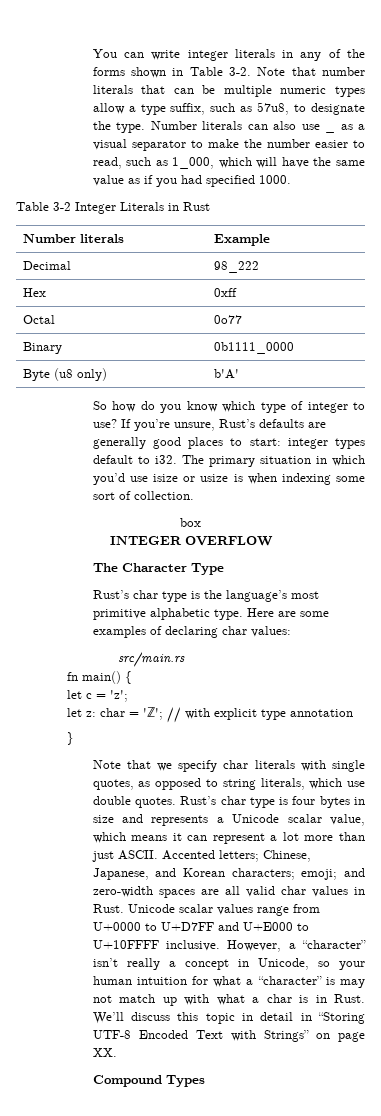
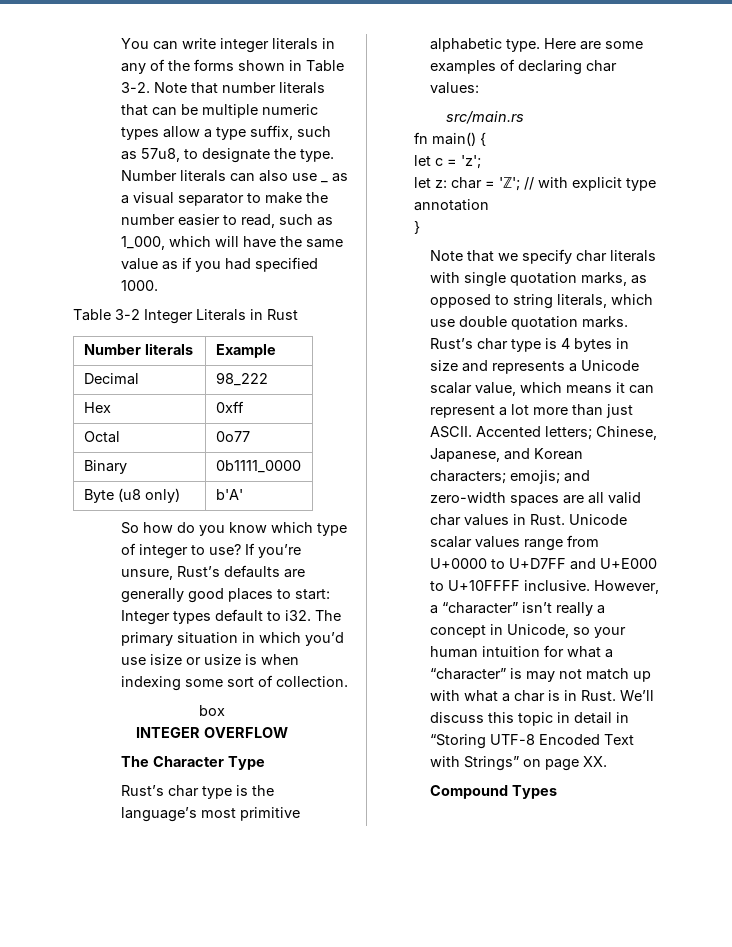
- If you’re unsure, Rust’s defaults are generally good places to start: integer types default to i32.
+ If you’re unsure, Rust’s defaults are generally good places to start: Integer types default to i32.
- Note that we specify char literals with single quotes, as opposed to string literals, which use double quotes. Rust’s char type is four bytes in size and represents a Unicode scalar value, which means it can represent a lot more than just ASCII.
+ Note that we specify char literals with single quotation marks, as opposed to string literals, which use double quotation marks. Rust’s char type is 4 bytes in size and represents a Unicode scalar value, which means it can represent a lot more than just ASCII.
- Accented letters; Chinese, Japanese, and Korean characters; emoji; and zero-width spaces are all valid char values in Rust.
+ Accented letters; Chinese, Japanese, and Korean characters; emojis; and zero-width spaces are all valid char values in Rust.

